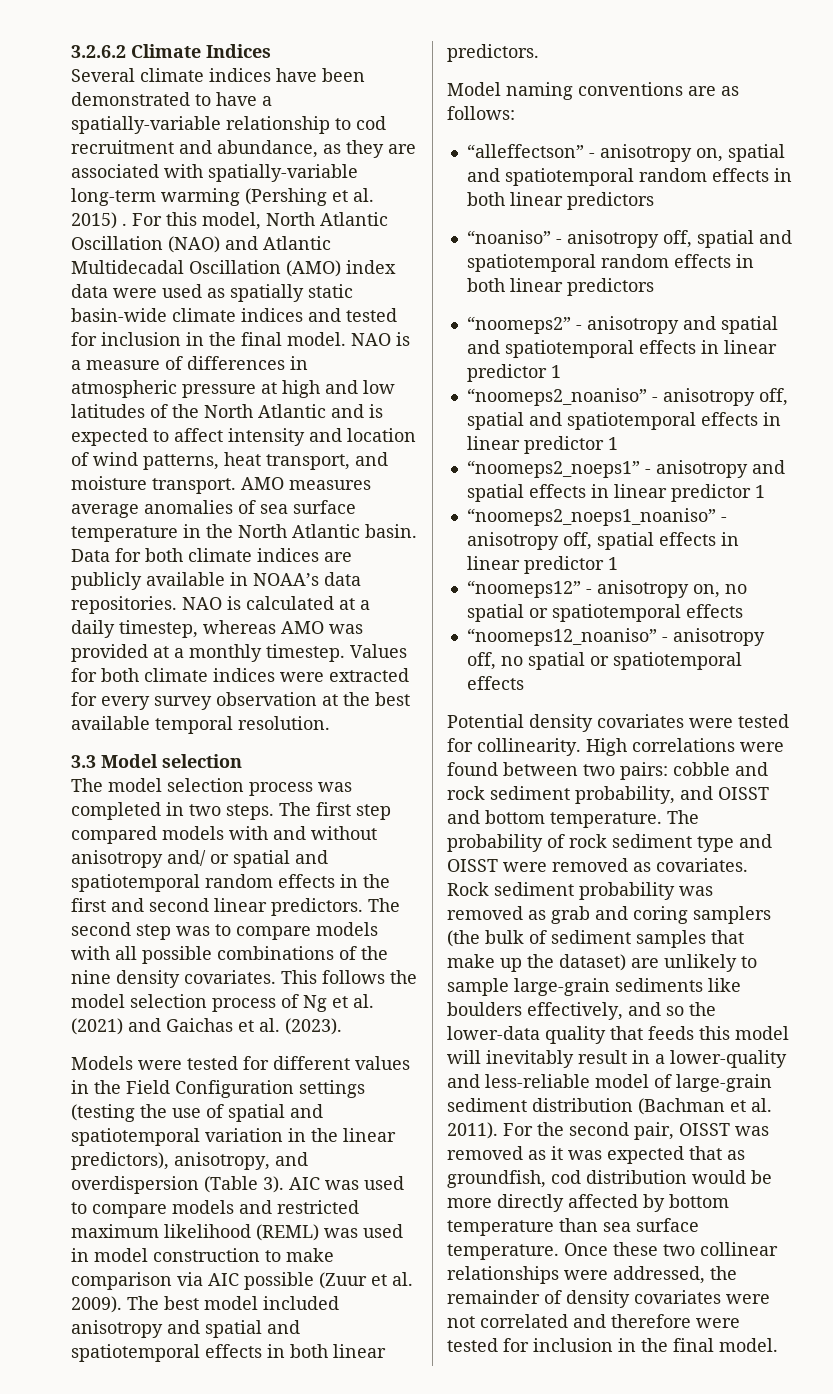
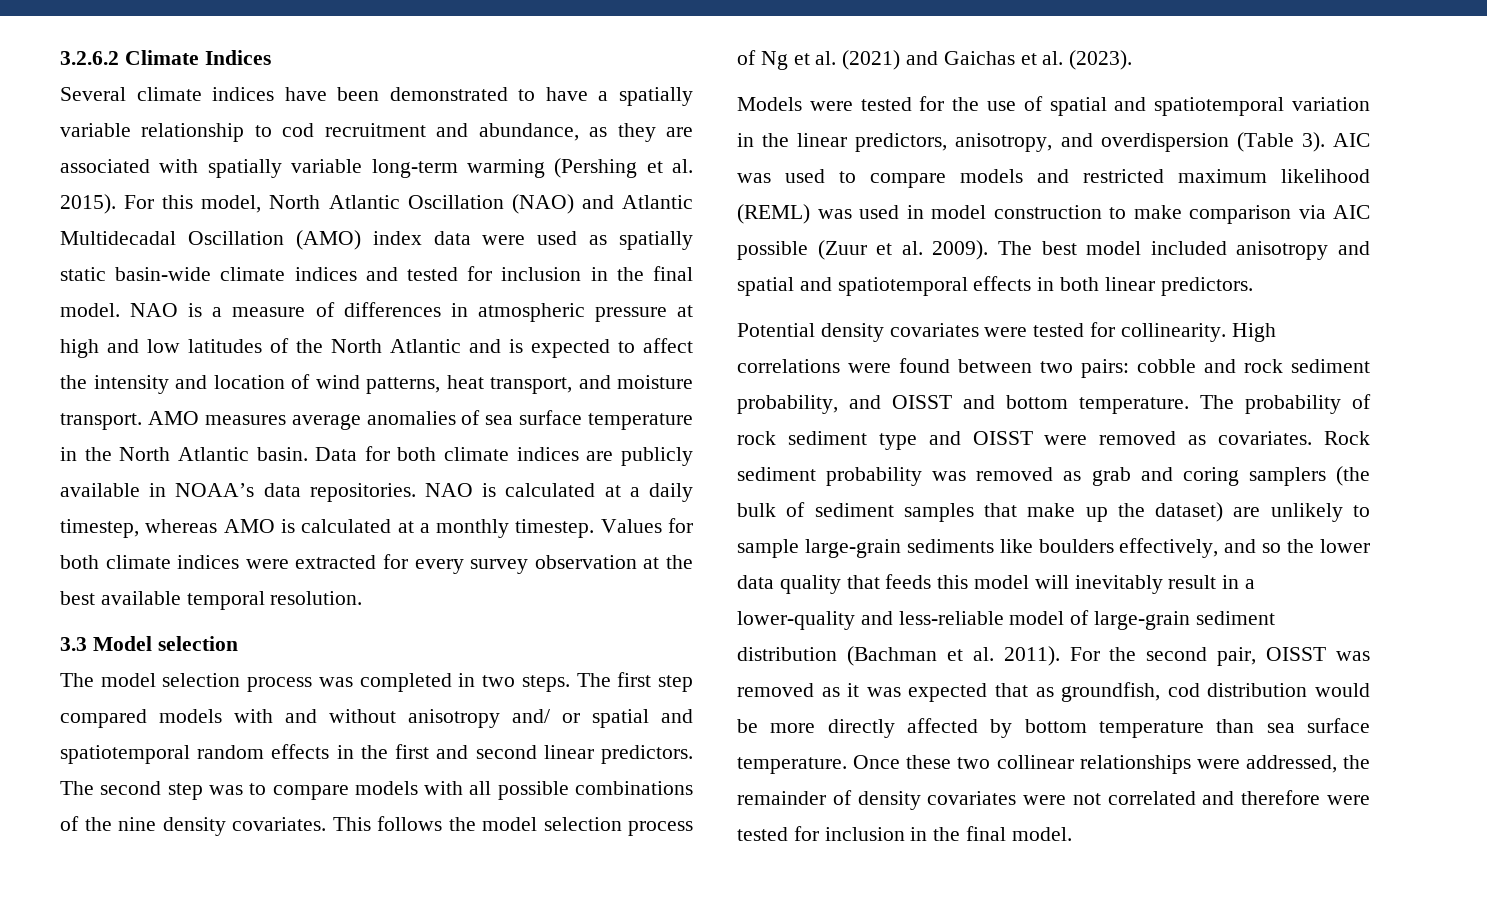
- Several climate indices have been demonstrated to have a spatially-variable relationship to cod recruitment and abundance, as they are associated with spatially-variable long-term warming (Pershing et al. 2015) .
+ Several climate indices have been demonstrated to have a spatially variable relationship to cod recruitment and abundance, as they are associated with spatially variable long-term warming (Pershing et al. 2015).
- NAO is a measure of differences in atmospheric pressure at high and low latitudes of the North Atlantic and is expected to affect intensity and location of wind patterns, heat transport, and moisture transport.
+ NAO is a measure of differences in atmospheric pressure at high and low latitudes of the North Atlantic and is expected to affect the intensity and location of wind patterns, heat transport, and moisture transport.
- NAO is calculated at a daily timestep, whereas AMO was provided at a monthly timestep.
+ NAO is calculated at a daily timestep, whereas AMO is calculated at a monthly timestep.
- Models were tested for different values in the Field Configuration settings (testing the use of spatial and spatiotemporal variation in the linear predictors), anisotropy, and overdispersion (Table 3).
+ Models were tested for the use of spatial and spatiotemporal variation in the linear predictors, anisotropy, and overdispersion (Table 3).
- Model naming conventions are as follows:
- “alleffectson” - anisotropy on, spatial and spatiotemporal random effects in both linear predictors
- “noaniso” - anisotropy off, spatial and spatiotemporal random effects in both linear predictors
- “noomeps2” - anisotropy and spatial and spatiotemporal effects in linear predictor 1
- “noomeps2_noaniso” - anisotropy off, spatial and spatiotemporal effects in linear predictor 1
- “noomeps2_noeps1” - anisotropy and spatial effects in linear predictor 1
- “noomeps2_noeps1_noaniso” - anisotropy off, spatial effects in linear predictor 1
- “noomeps12” - anisotropy on, no spatial or spatiotemporal effects
- “noomeps12_noaniso” - anisotropy off, no spatial or spatiotemporal effects
- Rock sediment probability was removed as grab and coring samplers (the bulk of sediment samples that make up the dataset) are unlikely to sample large-grain sediments like boulders effectively, and so the lower-data quality that feeds this model will inevitably result in a lower-quality and less-reliable model of large-grain sediment distribution (Bachman et al. 2011).
+ Rock sediment probability was removed as grab and coring samplers (the bulk of sediment samples that make up the dataset) are unlikely to sample large-grain sediments like boulders effectively, and so the lower data quality that feeds this model will inevitably result in a lower-quality and less-reliable model of large-grain sediment distribution (Bachman et al. 2011).

